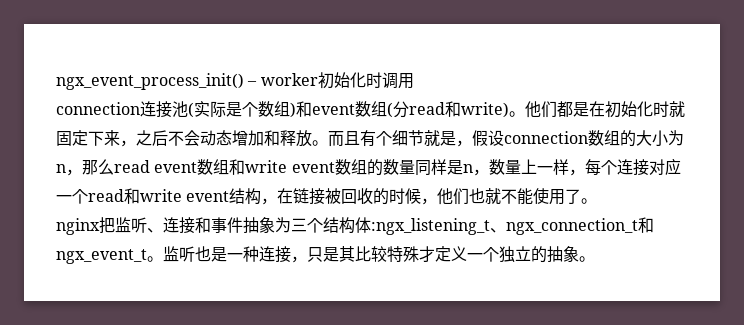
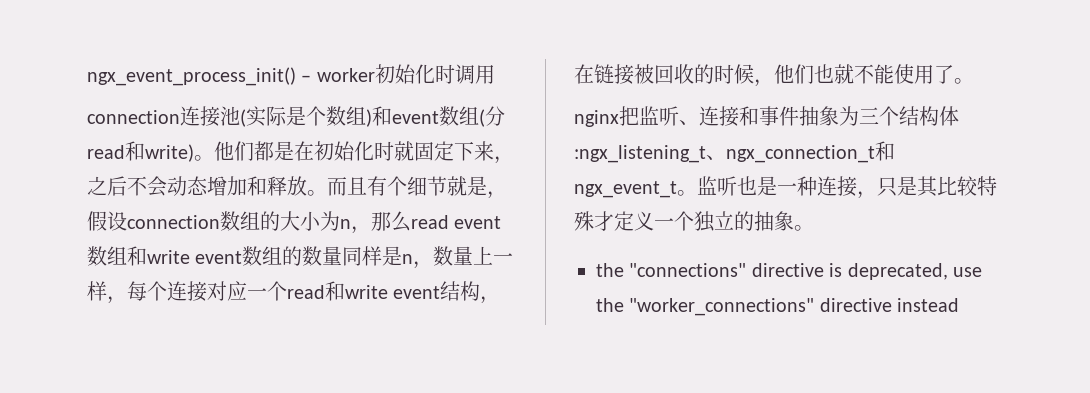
+ the "connections" directive is deprecated, use the "worker_connections" directive instead

